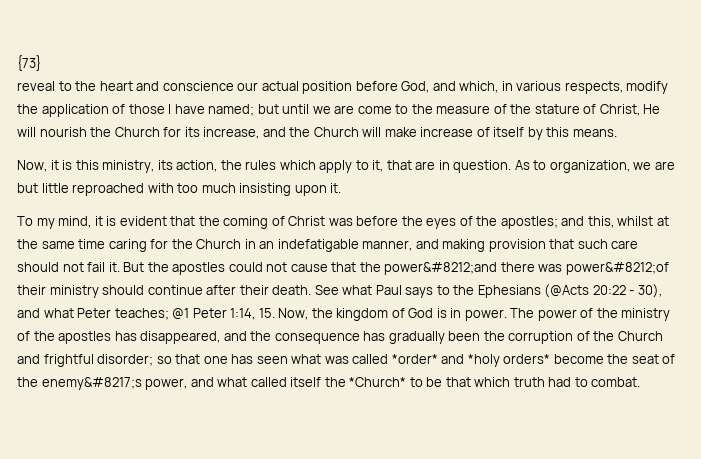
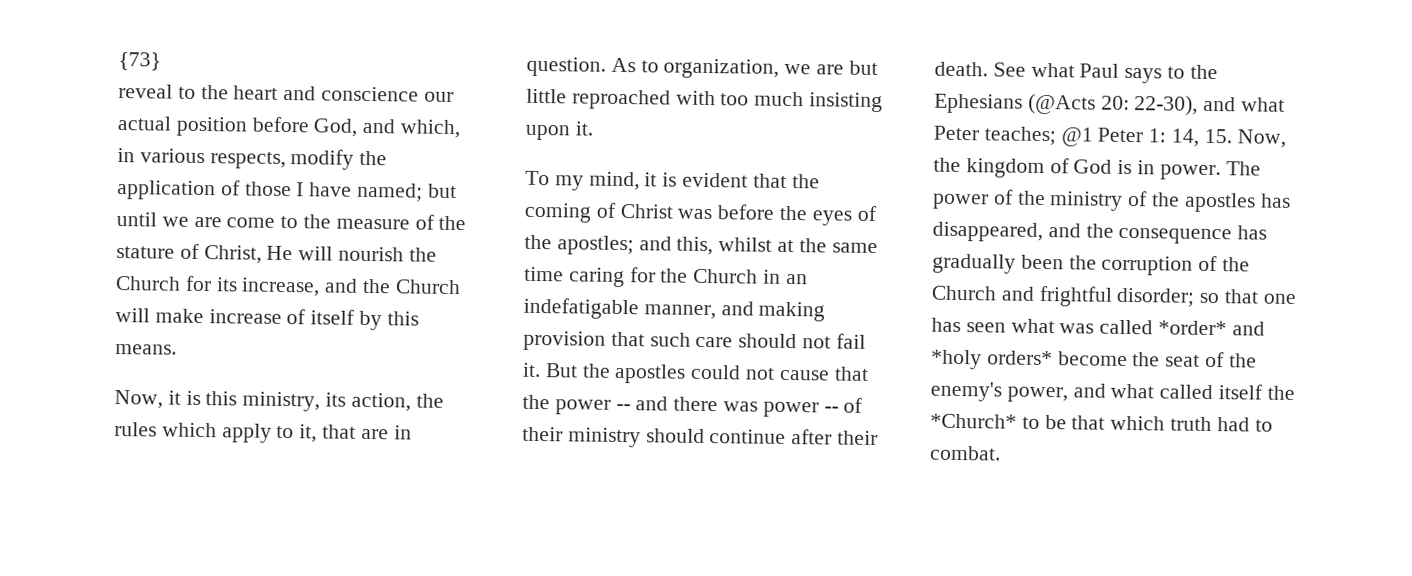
- But the apostles could not cause that the power&#8212;and there was power&#8212;of their ministry should continue after their death.
+ But the apostles could not cause that the power -- and there was power -- of their ministry should continue after their death.
- See what Paul says to the Ephesians (@Acts 20:22 - 30), and what Peter teaches; @1 Peter 1:14, 15. Now, the kingdom of God is in power.
+ See what Paul says to the Ephesians (@Acts 20: 22-30), and what Peter teaches; @1 Peter 1: 14, 15. Now, the kingdom of God is in power.
- The power of the ministry of the apostles has disappeared, and the consequence has gradually been the corruption of the Church and frightful disorder; so that one has seen what was called *order* and *holy orders* become the seat of the enemy&#8217;s power, and what called itself the *Church* to be that which truth had to combat.
+ The power of the ministry of the apostles has disappeared, and the consequence has gradually been the corruption of the Church and frightful disorder; so that one has seen what was called *order* and *holy orders* become the seat of the enemy's power, and what called itself the *Church* to be that which truth had to combat.

